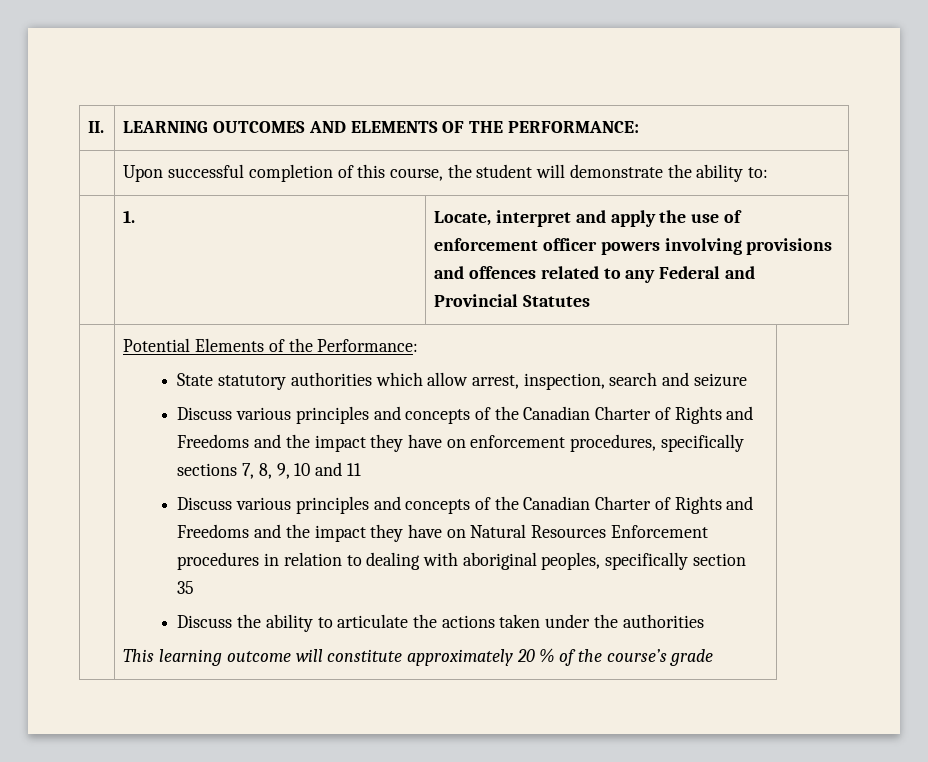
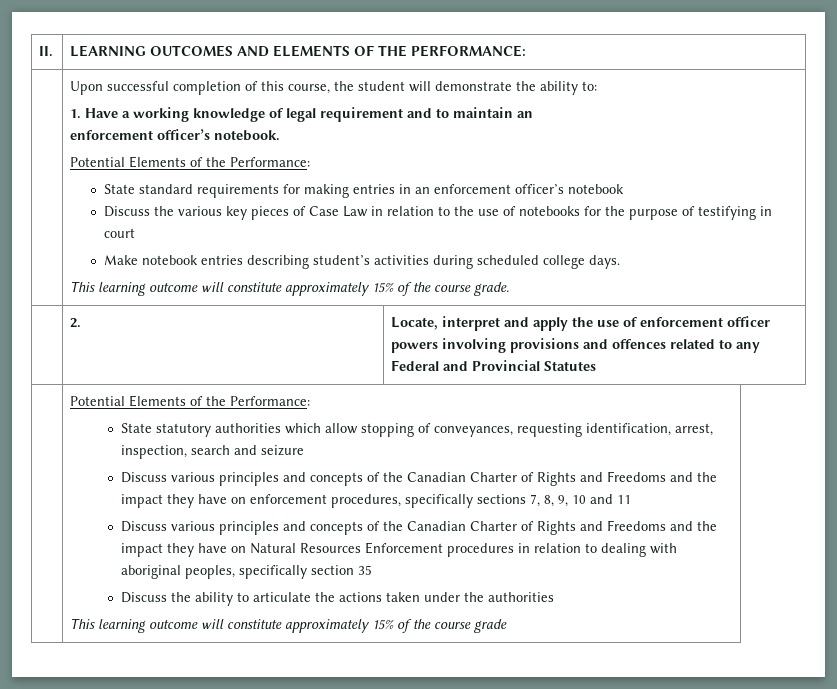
- | 1. | Locate, interpret and apply the use of enforcement officer powers involving provisions and offences related to any Federal and Provincial Statutes
+ 1. Have a working knowledge of legal requirement and to maintain an
+ enforcement officer’s notebook.
+ Potential Elements of the Performance:
+ State standard requirements for making entries in an enforcement officer’s notebook
+ Discuss the various key pieces of Case Law in relation to the use of notebooks for the purpose of testifying in court
+ Make notebook entries describing student’s activities during scheduled college days.
+ This learning outcome will constitute approximately 15% of the course grade.
+ | 2. | Locate, interpret and apply the use of enforcement officer powers involving provisions and offences related to any Federal and Provincial Statutes
- State statutory authorities which allow arrest, inspection, search and seizure
+ State statutory authorities which allow stopping of conveyances, requesting identification, arrest, inspection, search and seizure
- This learning outcome will constitute approximately 20 % of the course’s grade
+ This learning outcome will constitute approximately 15% of the course grade

